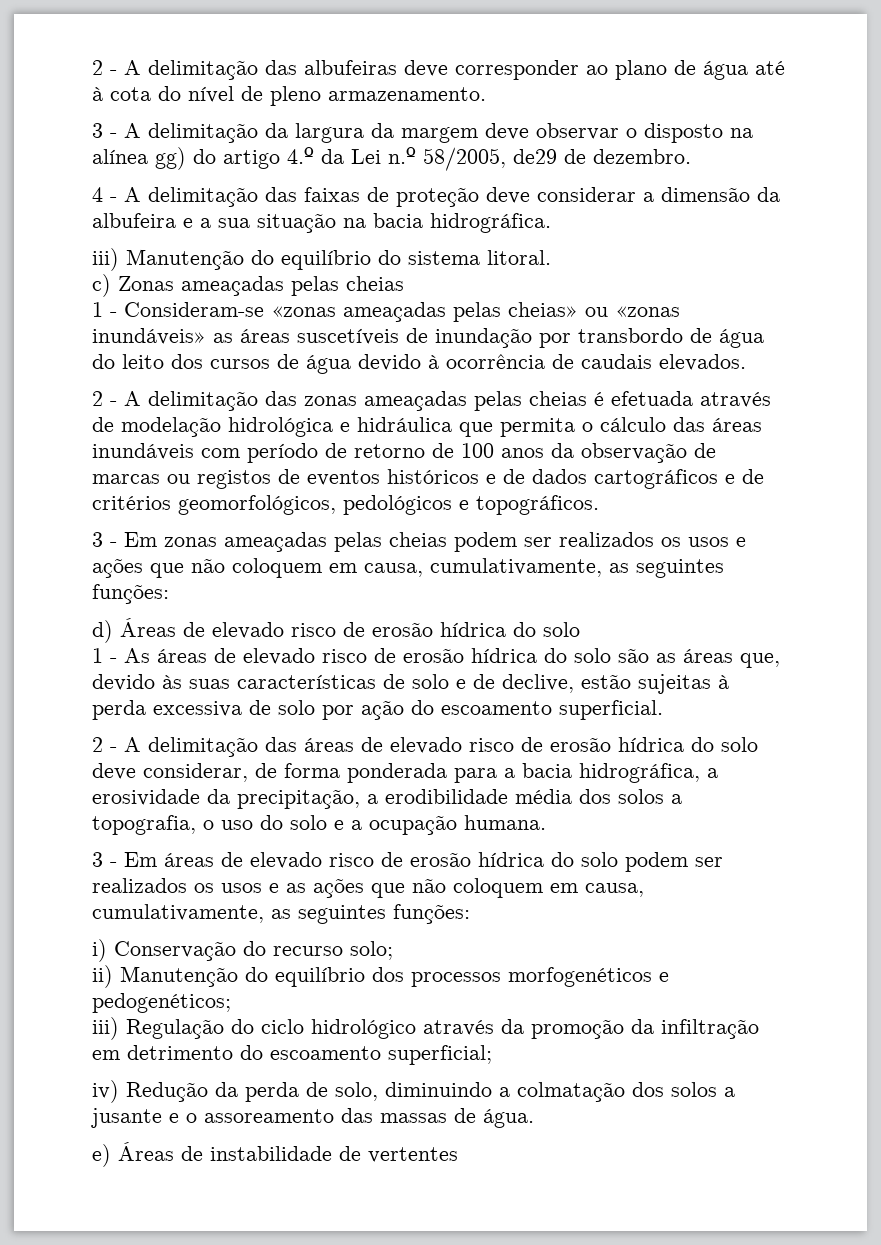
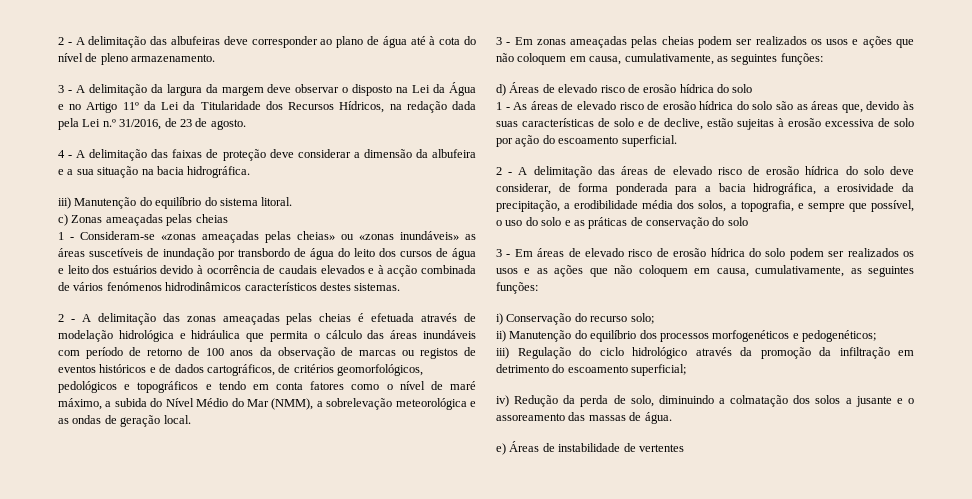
- 3 - A delimitação da largura da margem deve observar o disposto na alínea gg) do artigo 4.º da Lei n.º 58/2005, de29 de dezembro.
+ 3 - A delimitação da largura da margem deve observar o disposto na Lei da Água e no Artigo 11º da Lei da Titularidade dos Recursos Hídricos, na redação dada pela Lei n.º 31/2016, de 23 de agosto.
- 1 - Consideram-se «zonas ameaçadas pelas cheias» ou «zonas inundáveis» as áreas suscetíveis de inundação por transbordo de água do leito dos cursos de água devido à ocorrência de caudais elevados.
+ 1 - Consideram-se «zonas ameaçadas pelas cheias» ou «zonas inundáveis» as áreas suscetíveis de inundação por transbordo de água do leito dos cursos de água e leito dos estuários devido à ocorrência de caudais elevados e à acção combinada de vários fenómenos hidrodinâmicos característicos destes sistemas.
- 2 - A delimitação das zonas ameaçadas pelas cheias é efetuada através de modelação hidrológica e hidráulica que permita o cálculo das áreas inundáveis com período de retorno de 100 anos da observação de marcas ou registos de eventos históricos e de dados cartográficos e de critérios geomorfológicos, pedológicos e topográficos.
+ 2 - A delimitação das zonas ameaçadas pelas cheias é efetuada através de modelação hidrológica e hidráulica que permita o cálculo das áreas inundáveis com período de retorno de 100 anos da observação de marcas ou registos de eventos históricos e de dados cartográficos, de critérios geomorfológicos, pedológicos e topográficos e tendo em conta fatores como o nível de maré máximo, a subida do Nível Médio do Mar (NMM), a sobrelevação meteorológica e as ondas de geração local.
- 1 - As áreas de elevado risco de erosão hídrica do solo são as áreas que, devido às suas características de solo e de declive, estão sujeitas à perda excessiva de solo por ação do escoamento superficial.
+ 1 - As áreas de elevado risco de erosão hídrica do solo são as áreas que, devido às suas características de solo e de declive, estão sujeitas à erosão excessiva de solo por ação do escoamento superficial.
- 2 - A delimitação das áreas de elevado risco de erosão hídrica do solo deve considerar, de forma ponderada para a bacia hidrográfica, a erosividade da precipitação, a erodibilidade média dos solos a topografia, o uso do solo e a ocupação humana.
+ 2 - A delimitação das áreas de elevado risco de erosão hídrica do solo deve considerar, de forma ponderada para a bacia hidrográfica, a erosividade da precipitação, a erodibilidade média dos solos, a topografia, e sempre que possível, o uso do solo e as práticas de conservação do solo

